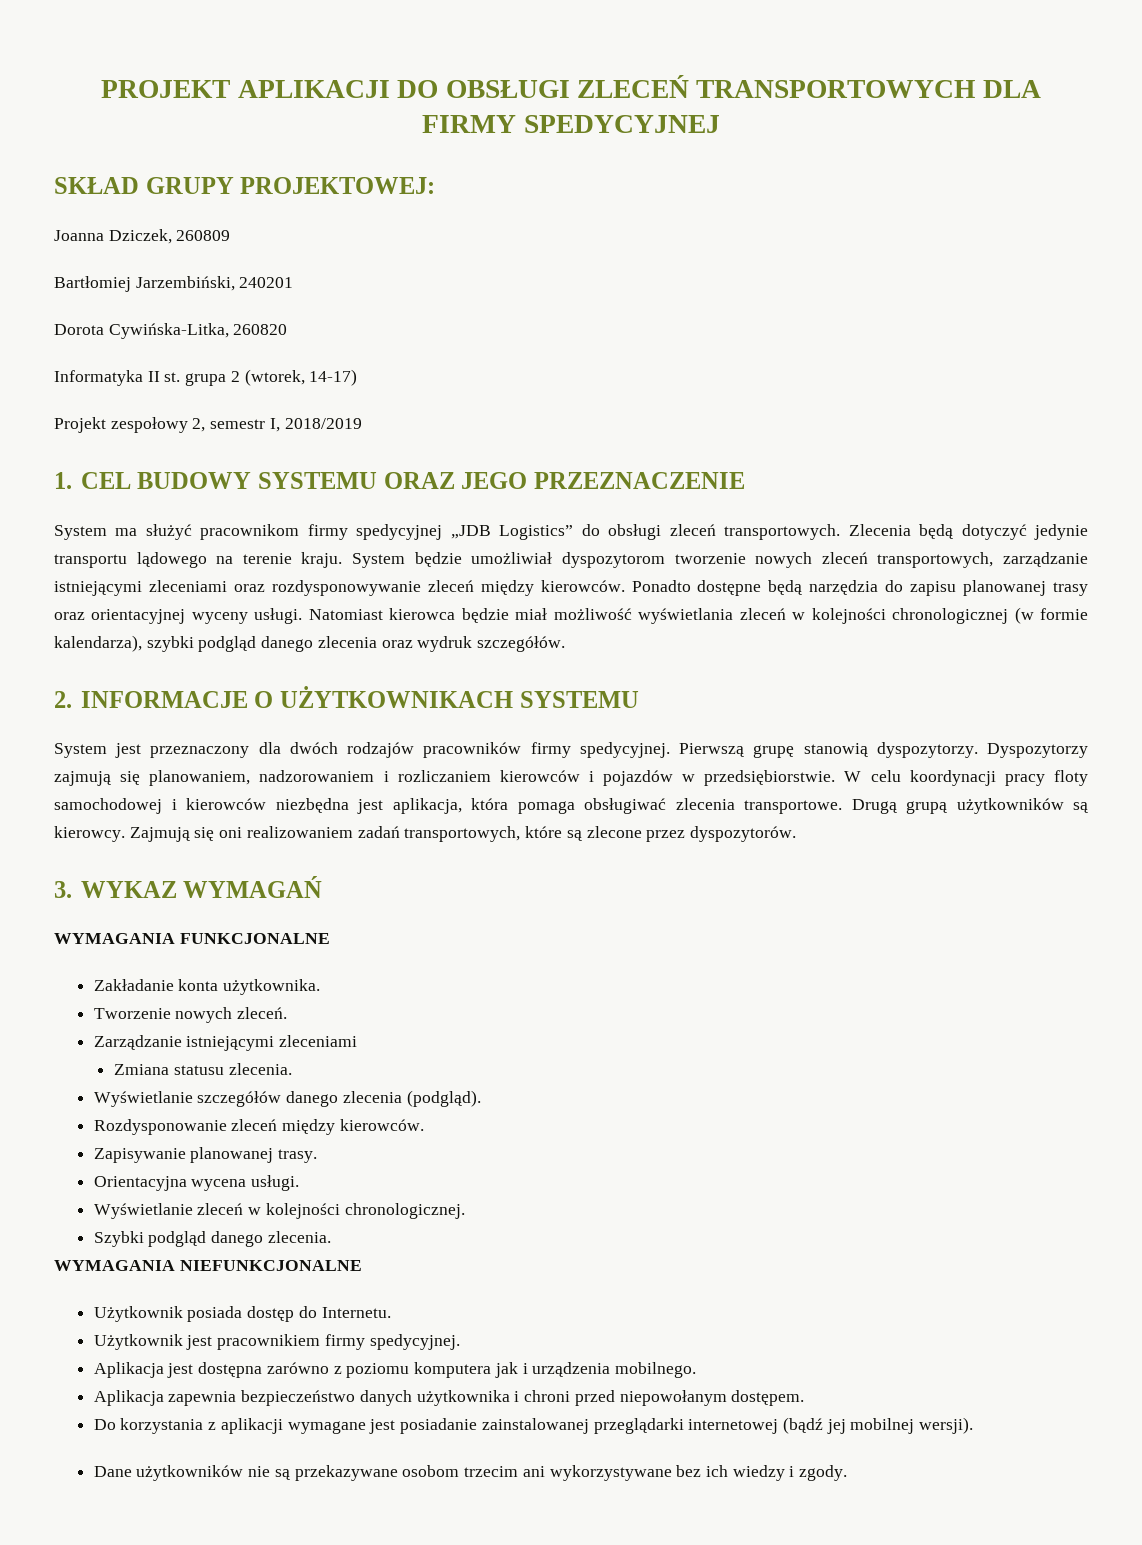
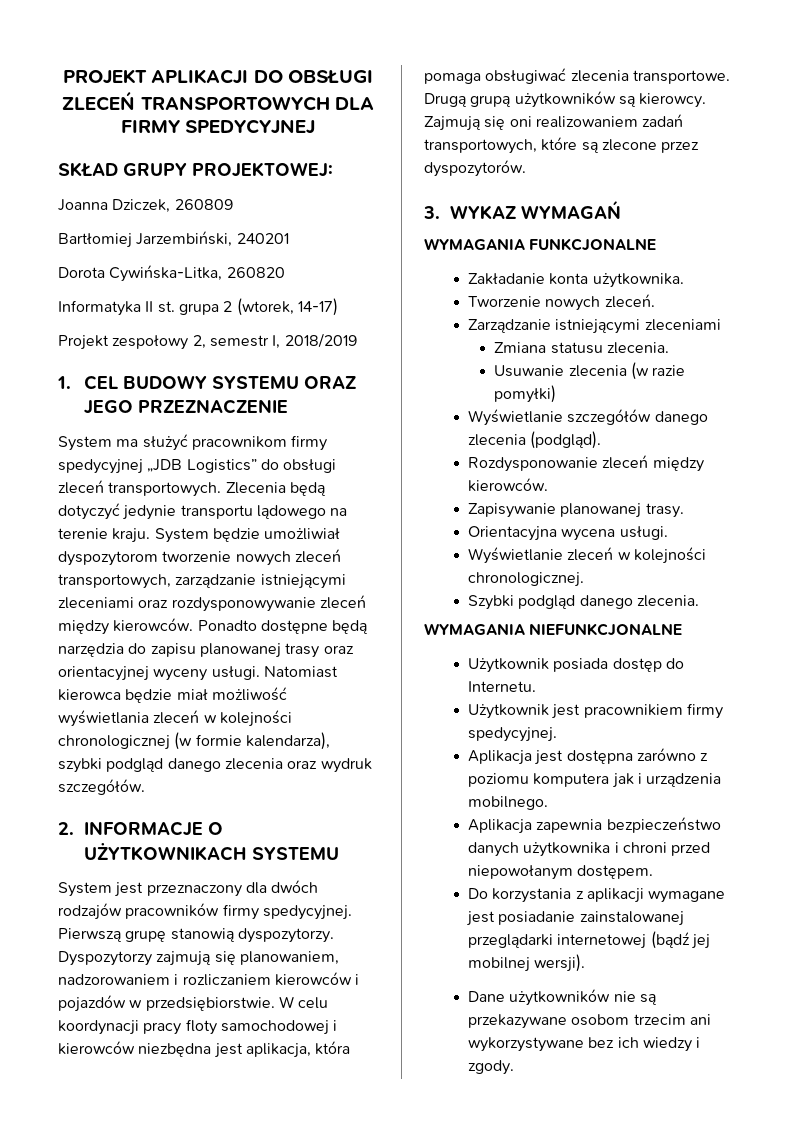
+ Usuwanie zlecenia (w razie pomyłki)

